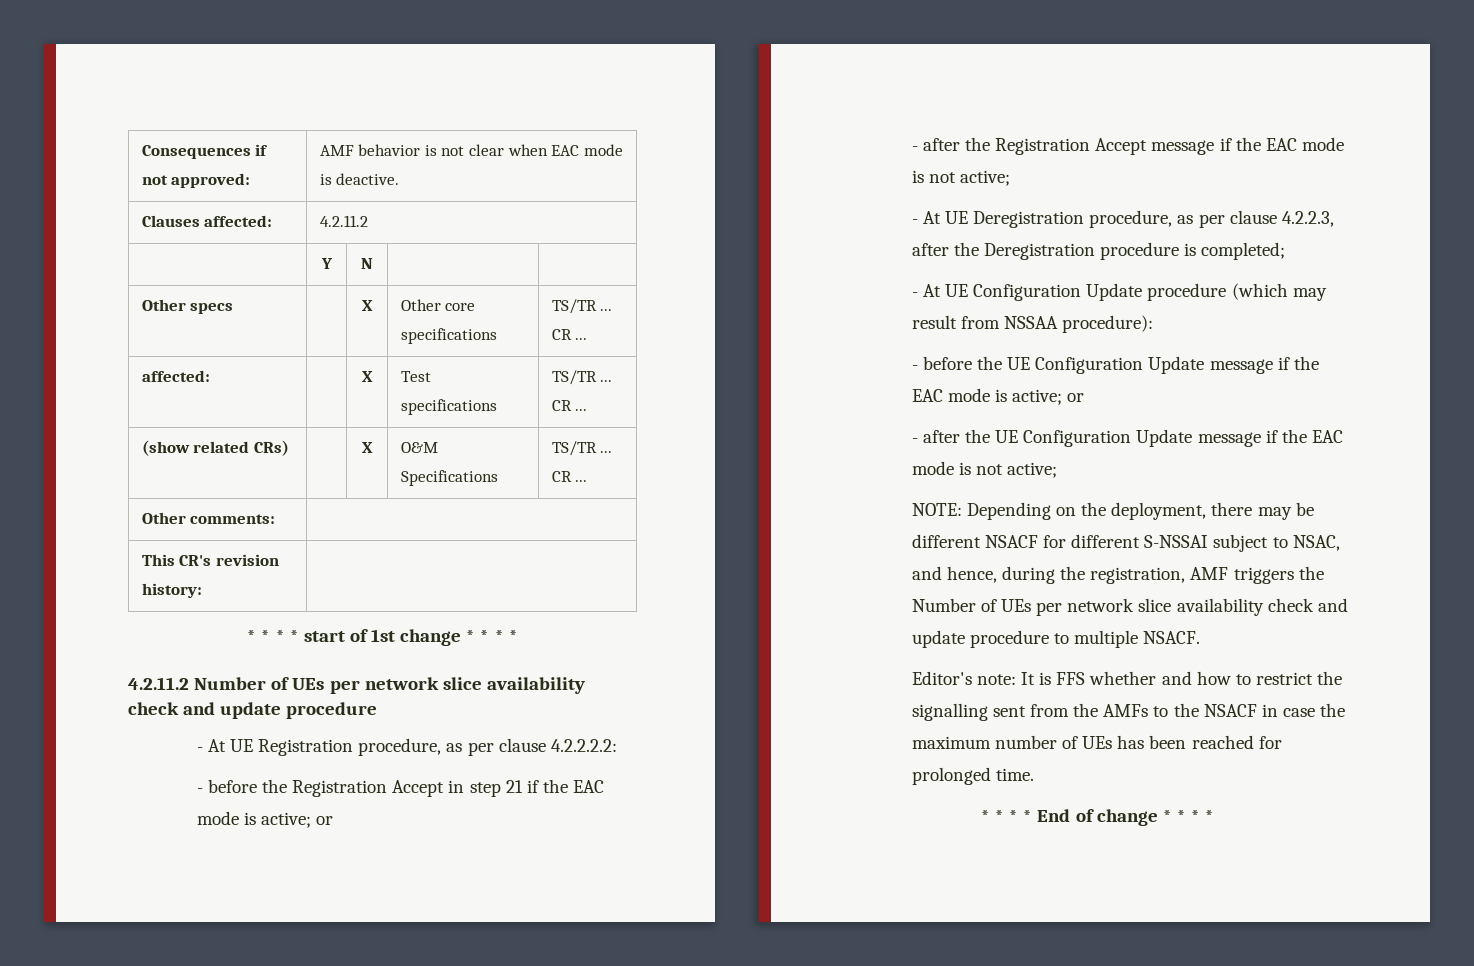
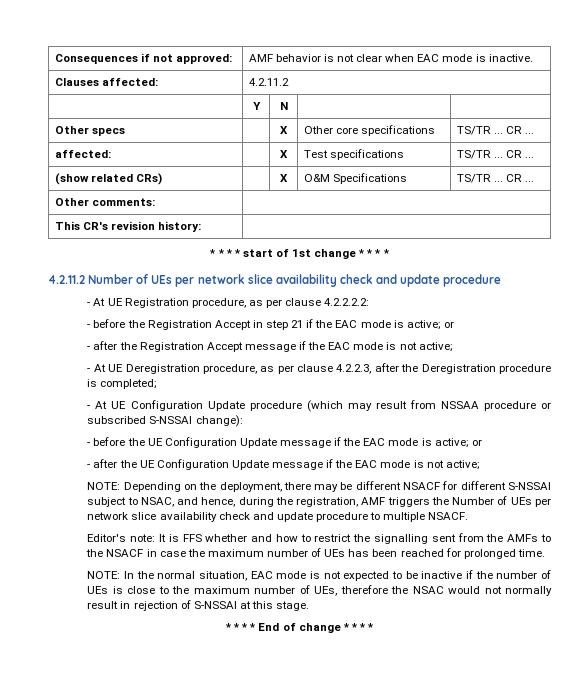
- Consequences if not approved: | AMF behavior is not clear when EAC mode is deactive.
+ Consequences if not approved: | AMF behavior is not clear when EAC mode is inactive.
- - At UE Configuration Update procedure (which may result from NSSAA procedure):
+ - At UE Configuration Update procedure (which may result from NSSAA procedure or subscribed S-NSSAI change):
+ NOTE: In the normal situation, EAC mode is not expected to be inactive if the number of UEs is close to the maximum number of UEs, therefore the NSAC would not normally result in rejection of S-NSSAI at this stage.

